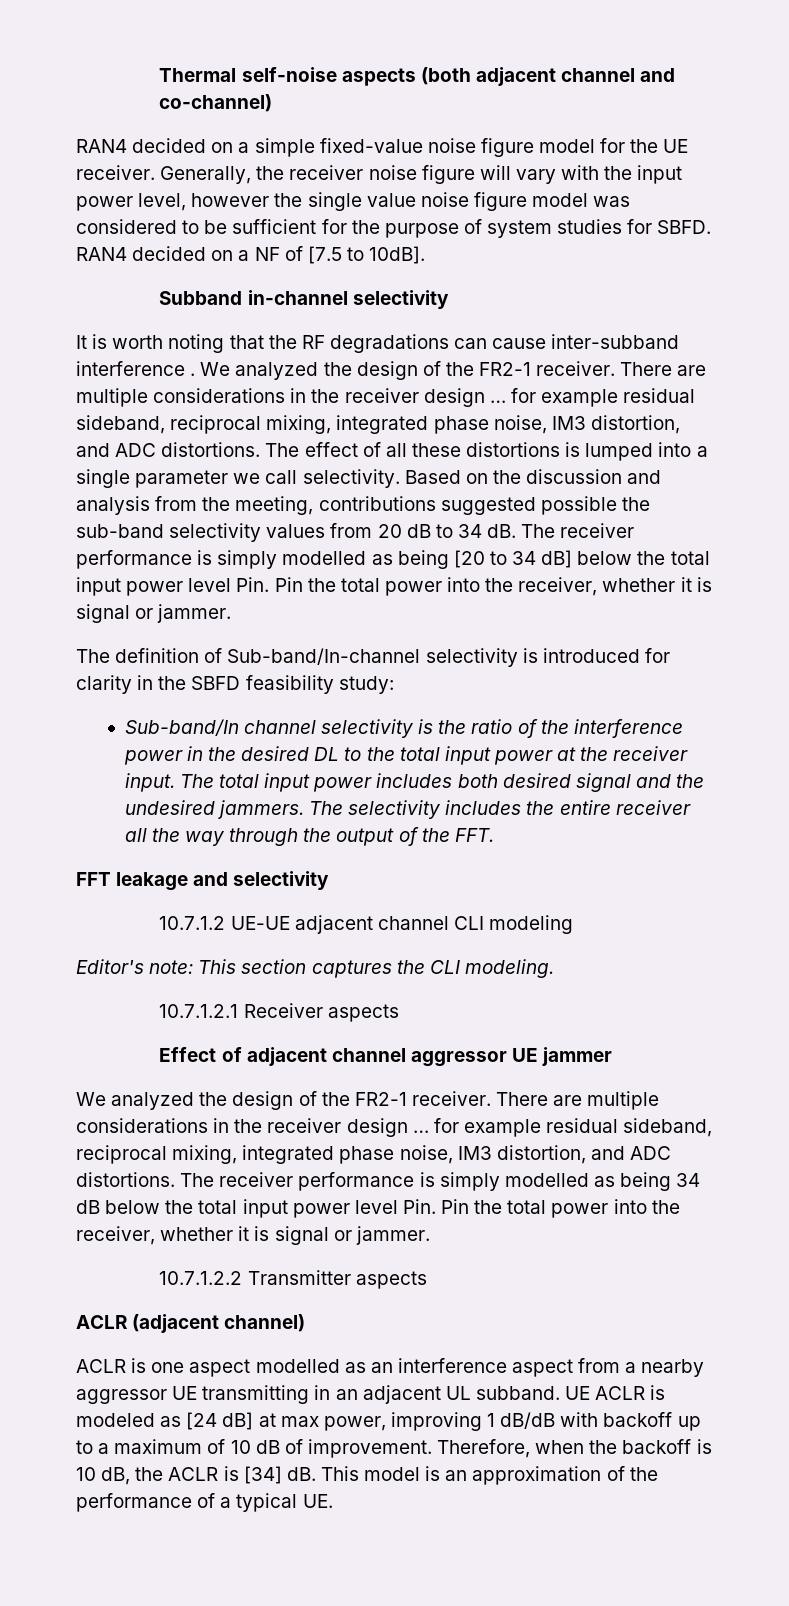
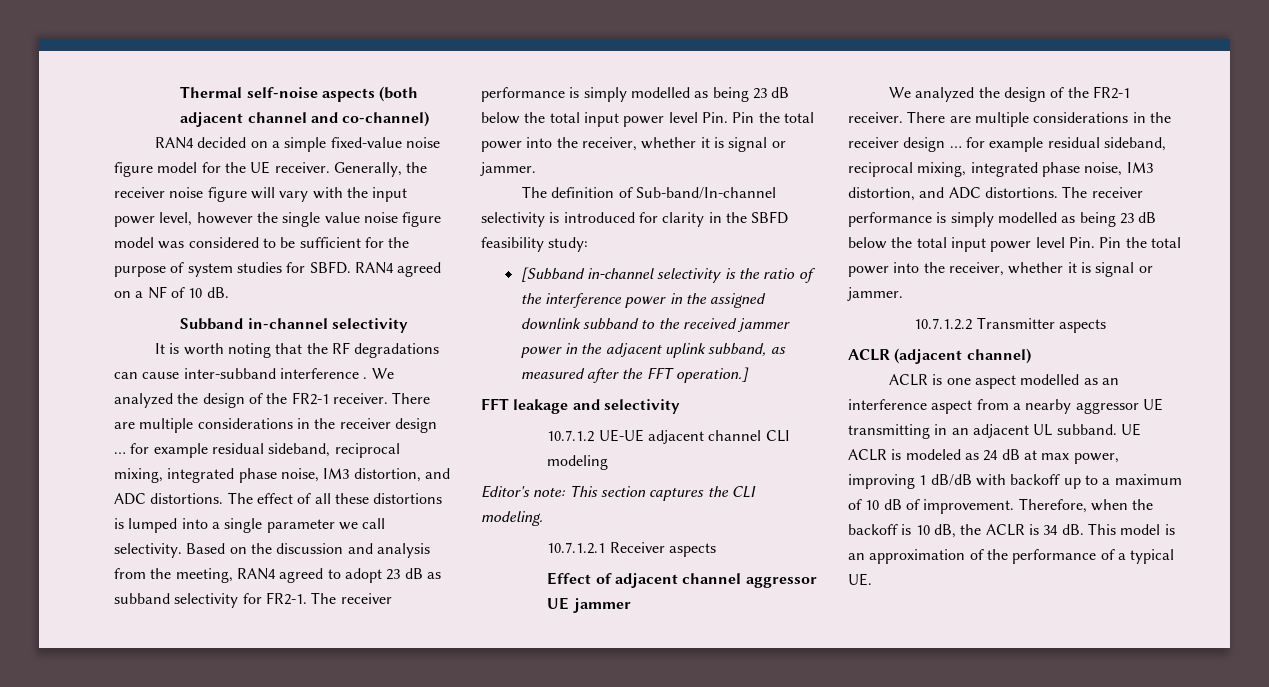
- RAN4 decided on a NF of [7.5 to 10dB].
+ RAN4 agreed on a NF of 10 dB.
- Based on the discussion and analysis from the meeting, contributions suggested possible the sub-band selectivity values from 20 dB to 34 dB. The receiver performance is simply modelled as being [20 to 34 dB] below the total input power level Pin. Pin the total power into the receiver, whether it is signal or jammer.
+ Based on the discussion and analysis from the meeting, RAN4 agreed to adopt 23 dB as subband selectivity for FR2-1. The receiver performance is simply modelled as being 23 dB below the total input power level Pin. Pin the total power into the receiver, whether it is signal or jammer.
- Sub-band/In channel selectivity is the ratio of the interference power in the desired DL to the total input power at the receiver input. The total input power includes both desired signal and the undesired jammers. The selectivity includes the entire receiver all the way through the output of the FFT.
+ [Subband in-channel selectivity is the ratio of the interference power in the assigned downlink subband to the received jammer power in the adjacent uplink subband, as measured after the FFT operation.]
- There are multiple considerations in the receiver design … for example residual sideband, reciprocal mixing, integrated phase noise, IM3 distortion, and ADC distortions. The receiver performance is simply modelled as being 34 dB below the total input power level Pin. Pin the total power into the receiver, whether it is signal or jammer.
+ There are multiple considerations in the receiver design … for example residual sideband, reciprocal mixing, integrated phase noise, IM3 distortion, and ADC distortions. The receiver performance is simply modelled as being 23 dB below the total input power level Pin. Pin the total power into the receiver, whether it is signal or jammer.
- UE ACLR is modeled as [24 dB] at max power, improving 1 dB/dB with backoff up to a maximum of 10 dB of improvement.
+ UE ACLR is modeled as 24 dB at max power, improving 1 dB/dB with backoff up to a maximum of 10 dB of improvement.
- Therefore, when the backoff is 10 dB, the ACLR is [34] dB.
+ Therefore, when the backoff is 10 dB, the ACLR is 34 dB.

